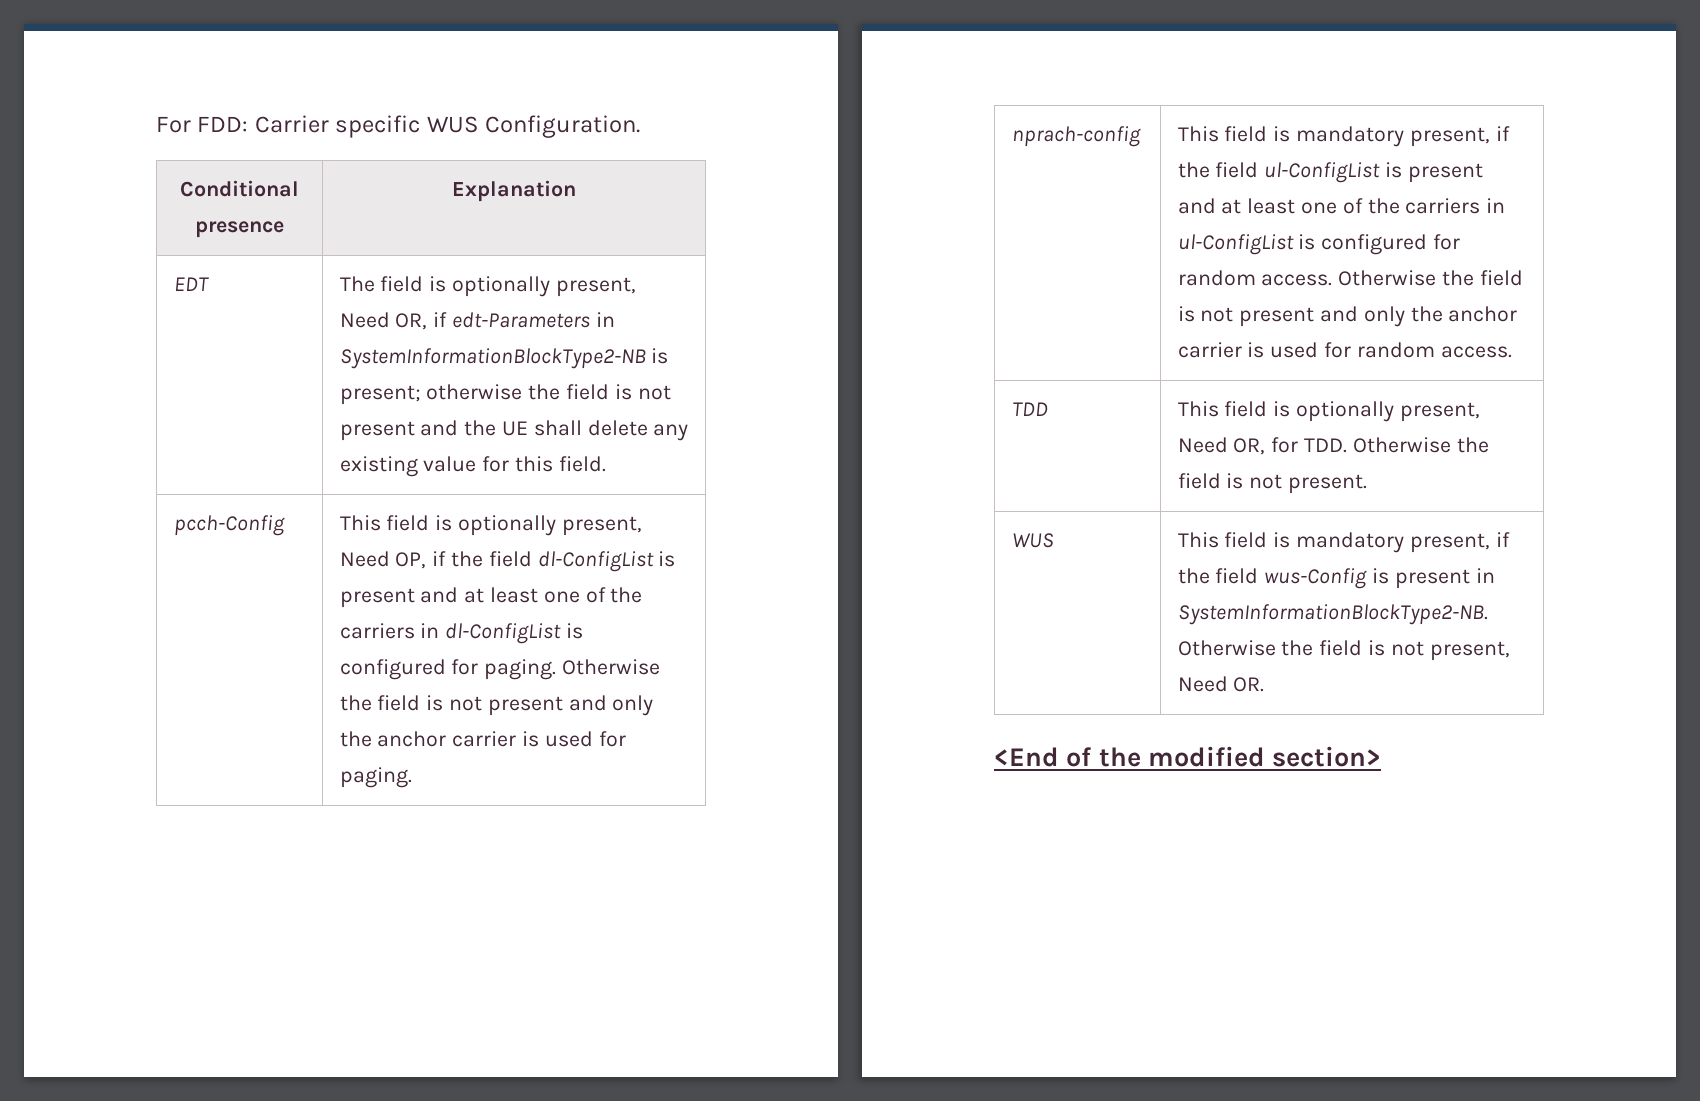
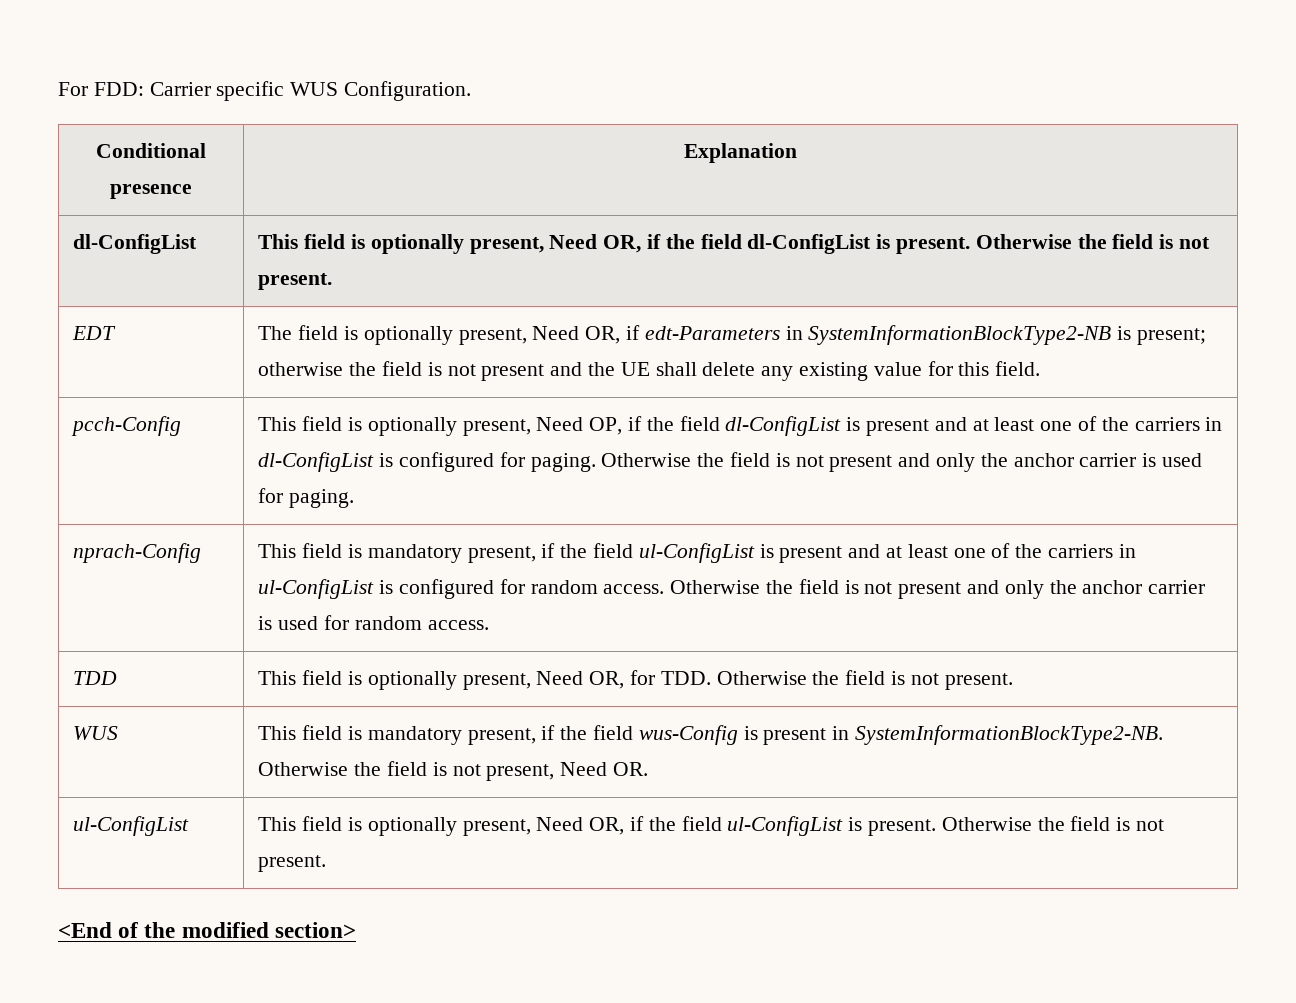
+ dl-ConfigList | This field is optionally present, Need OR, if the field dl-ConfigList is present. Otherwise the field is not present.
- nprach-config
+ nprach-Config
+ ul-ConfigList | This field is optionally present, Need OR, if the field ul-ConfigList is present. Otherwise the field is not present.

